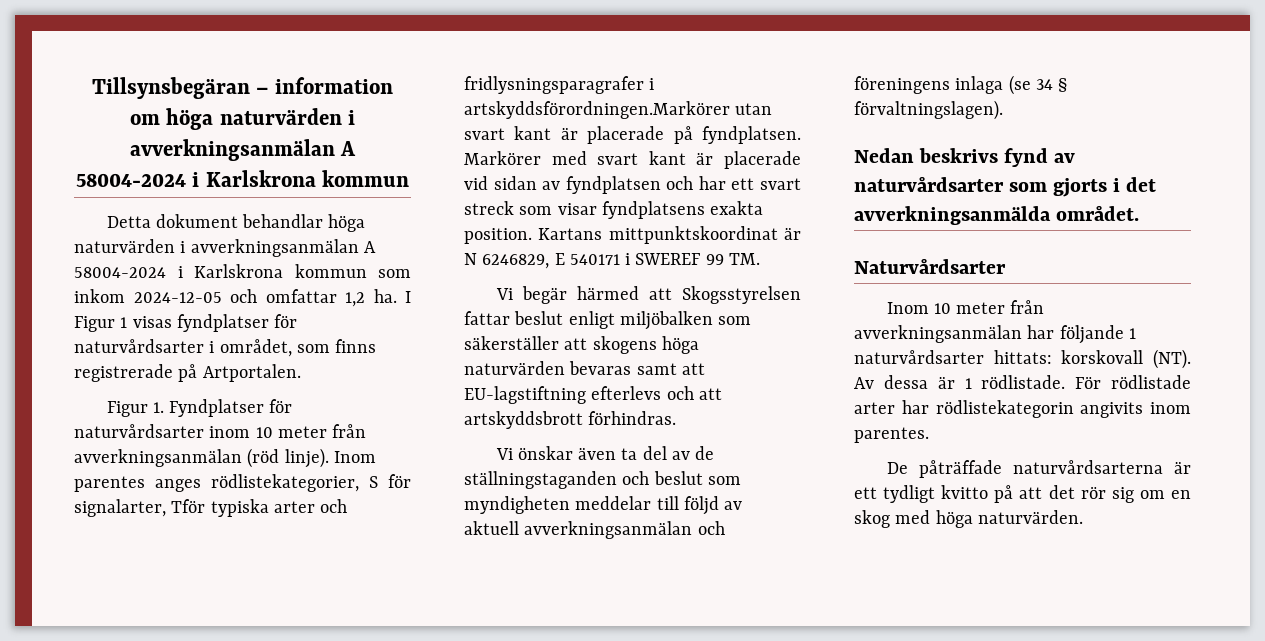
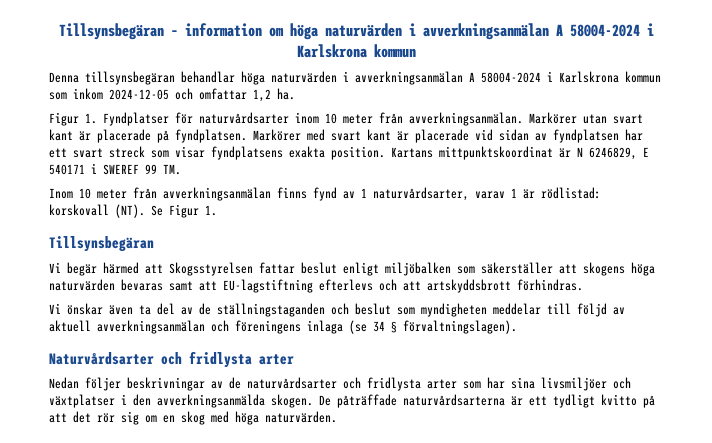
- Detta dokument behandlar höga naturvärden i avverkningsanmälan A 58004-2024 i Karlskrona kommun som inkom 2024-12-05 och omfattar 1,2 ha. I Figur 1 visas fyndplatser för naturvårdsarter i området, som finns registrerade på Artportalen.
+ Denna tillsynsbegäran behandlar höga naturvärden i avverkningsanmälan A 58004-2024 i Karlskrona kommun som inkom 2024-12-05 och omfattar 1,2 ha.
- Figur 1. Fyndplatser för naturvårdsarter inom 10 meter från avverkningsanmälan (röd linje). Inom parentes anges rödlistekategorier, S för signalarter, Tför typiska arter och fridlysningsparagrafer i artskyddsförordningen.Markörer utan svart kant är placerade på fyndplatsen.
+ Figur 1. Fyndplatser för naturvårdsarter inom 10 meter från avverkningsanmälan. Markörer utan svart kant är placerade på fyndplatsen.
- Markörer med svart kant är placerade vid sidan av fyndplatsen och har ett svart streck som visar fyndplatsens exakta position.
+ Markörer med svart kant är placerade vid sidan av fyndplatsen har ett svart streck som visar fyndplatsens exakta position.
+ Inom 10 meter från avverkningsanmälan finns fynd av 1 naturvårdsarter, varav 1 är rödlistad: korskovall (NT). Se Figur 1.
+ Tillsynsbegäran
- Nedan beskrivs fynd av naturvårdsarter som gjorts i det avverkningsanmälda området.
- Naturvårdsarter
- Inom 10 meter från avverkningsanmälan har följande 1 naturvårdsarter hittats: korskovall (NT). Av dessa är 1 rödlistade. För rödlistade arter har rödlistekategorin angivits inom parentes.
- De påträffade naturvårdsarterna är ett tydligt kvitto på att det rör sig om en skog med höga naturvärden.
+ Naturvårdsarter och fridlysta arter
+ Nedan följer beskrivningar av de naturvårdsarter och fridlysta arter som har sina livsmiljöer och växtplatser i den avverkningsanmälda skogen. De påträffade naturvårdsarterna är ett tydligt kvitto på att det rör sig om en skog med höga naturvärden.

